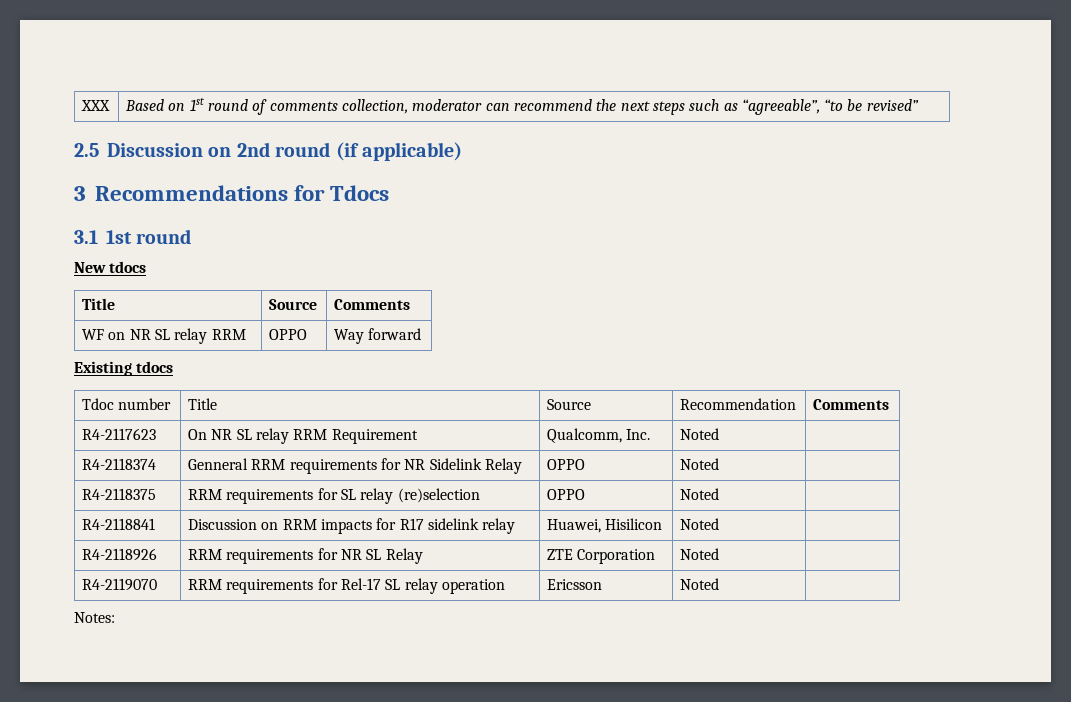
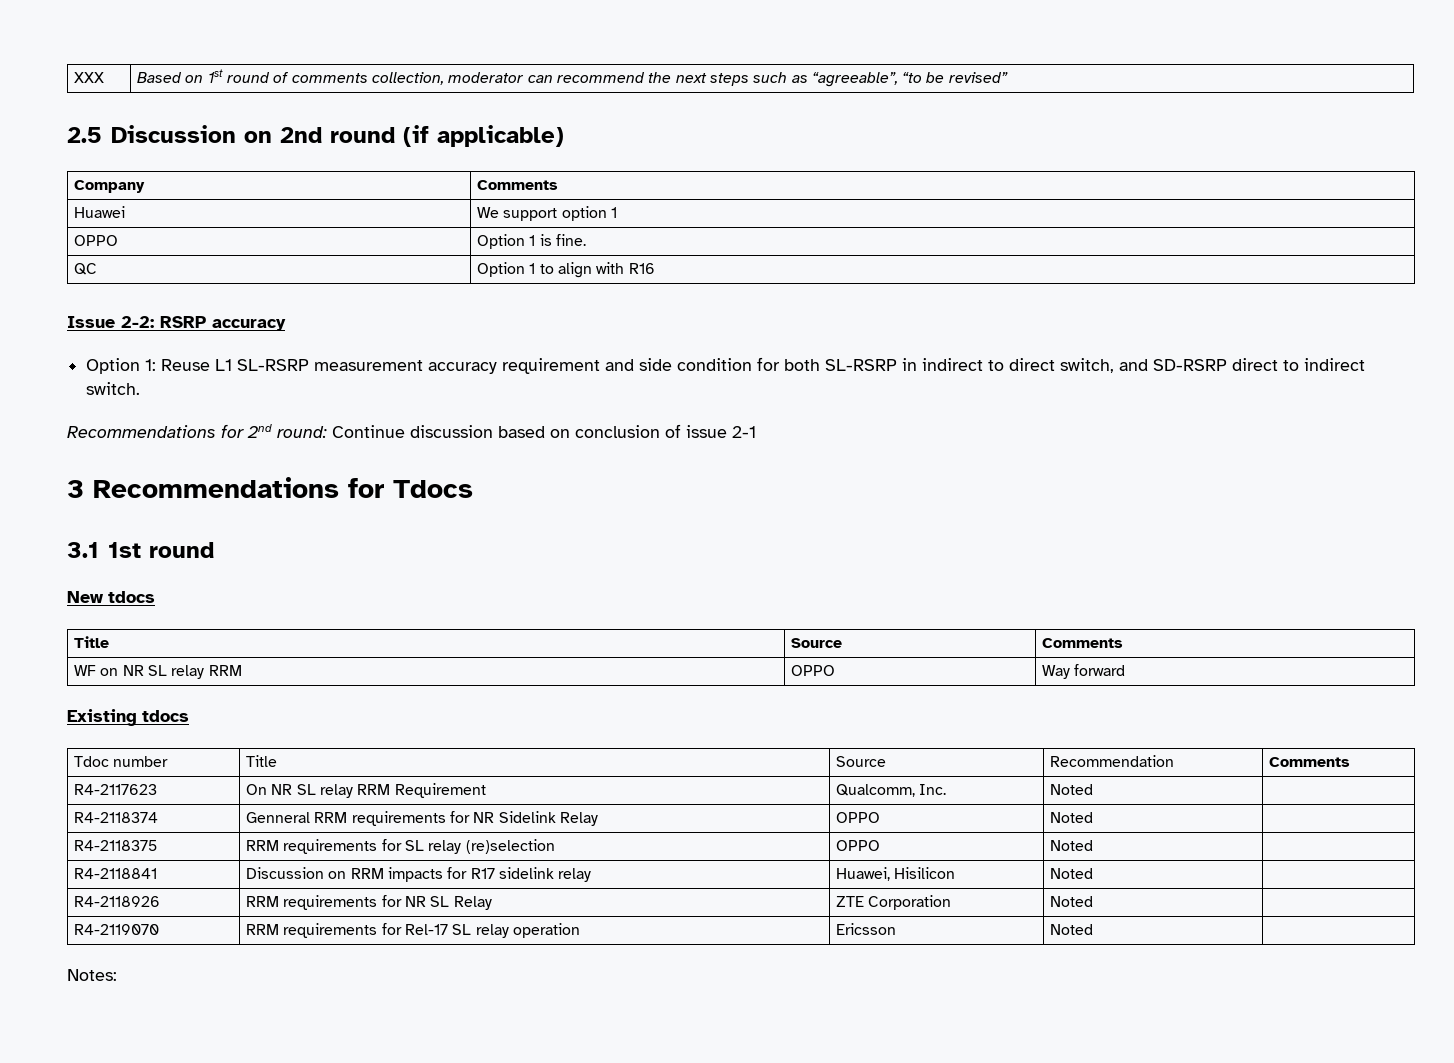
+ Company | Comments
+ Huawei | We support option 1
+ OPPO | Option 1 is fine.
+ QC | Option 1 to align with R16
+ Issue 2-2: RSRP accuracy
+ Option 1: Reuse L1 SL-RSRP measurement accuracy requirement and side condition for both SL-RSRP in indirect to direct switch, and SD-RSRP direct to indirect switch.
+ Recommendations for 2nd round: Continue discussion based on conclusion of issue 2-1

